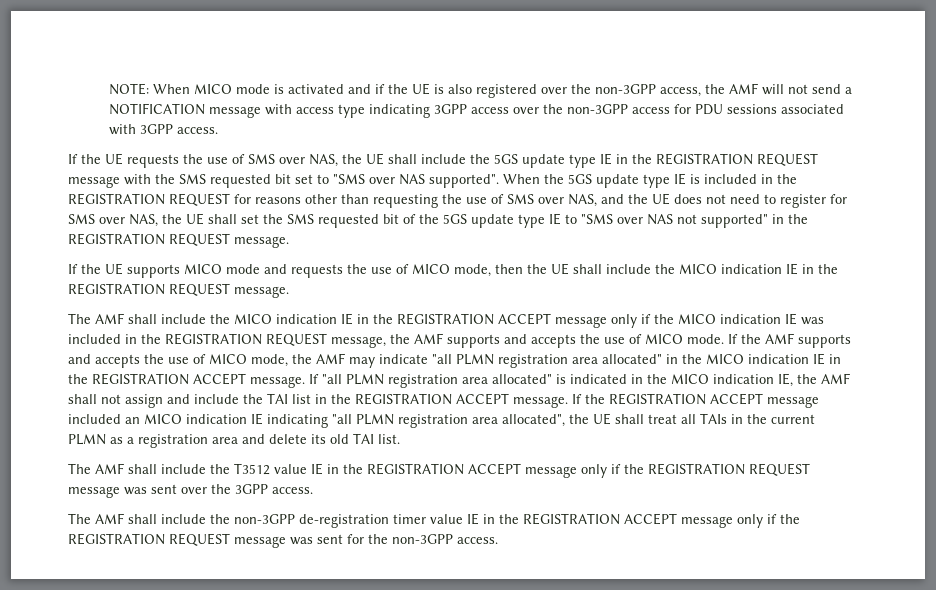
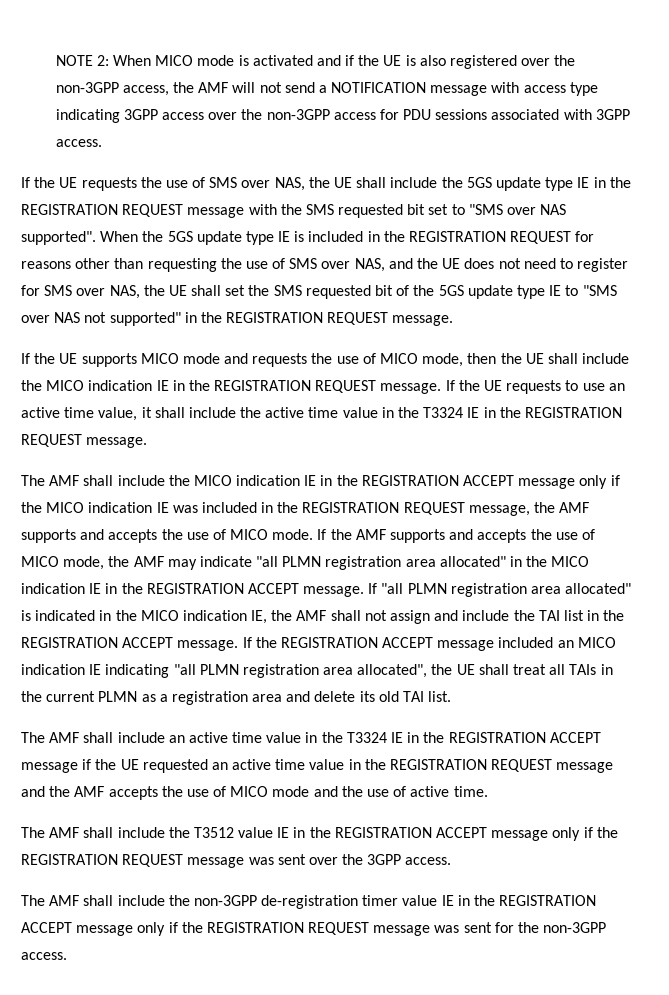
- NOTE: When MICO mode is activated and if the UE is also registered over the non-3GPP access, the AMF will not send a NOTIFICATION message with access type indicating 3GPP access over the non-3GPP access for PDU sessions associated with 3GPP access.
+ NOTE 2: When MICO mode is activated and if the UE is also registered over the non-3GPP access, the AMF will not send a NOTIFICATION message with access type indicating 3GPP access over the non-3GPP access for PDU sessions associated with 3GPP access.
+ If the UE requests to use an active time value, it shall include the active time value in the T3324 IE in the REGISTRATION REQUEST message.
+ The AMF shall include an active time value in the T3324 IE in the REGISTRATION ACCEPT message if the UE requested an active time value in the REGISTRATION REQUEST message and the AMF accepts the use of MICO mode and the use of active time.

